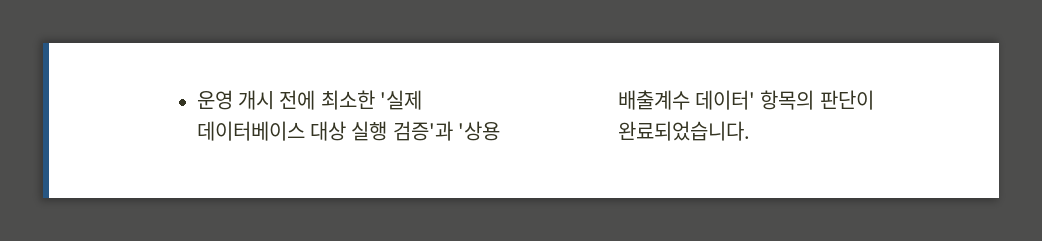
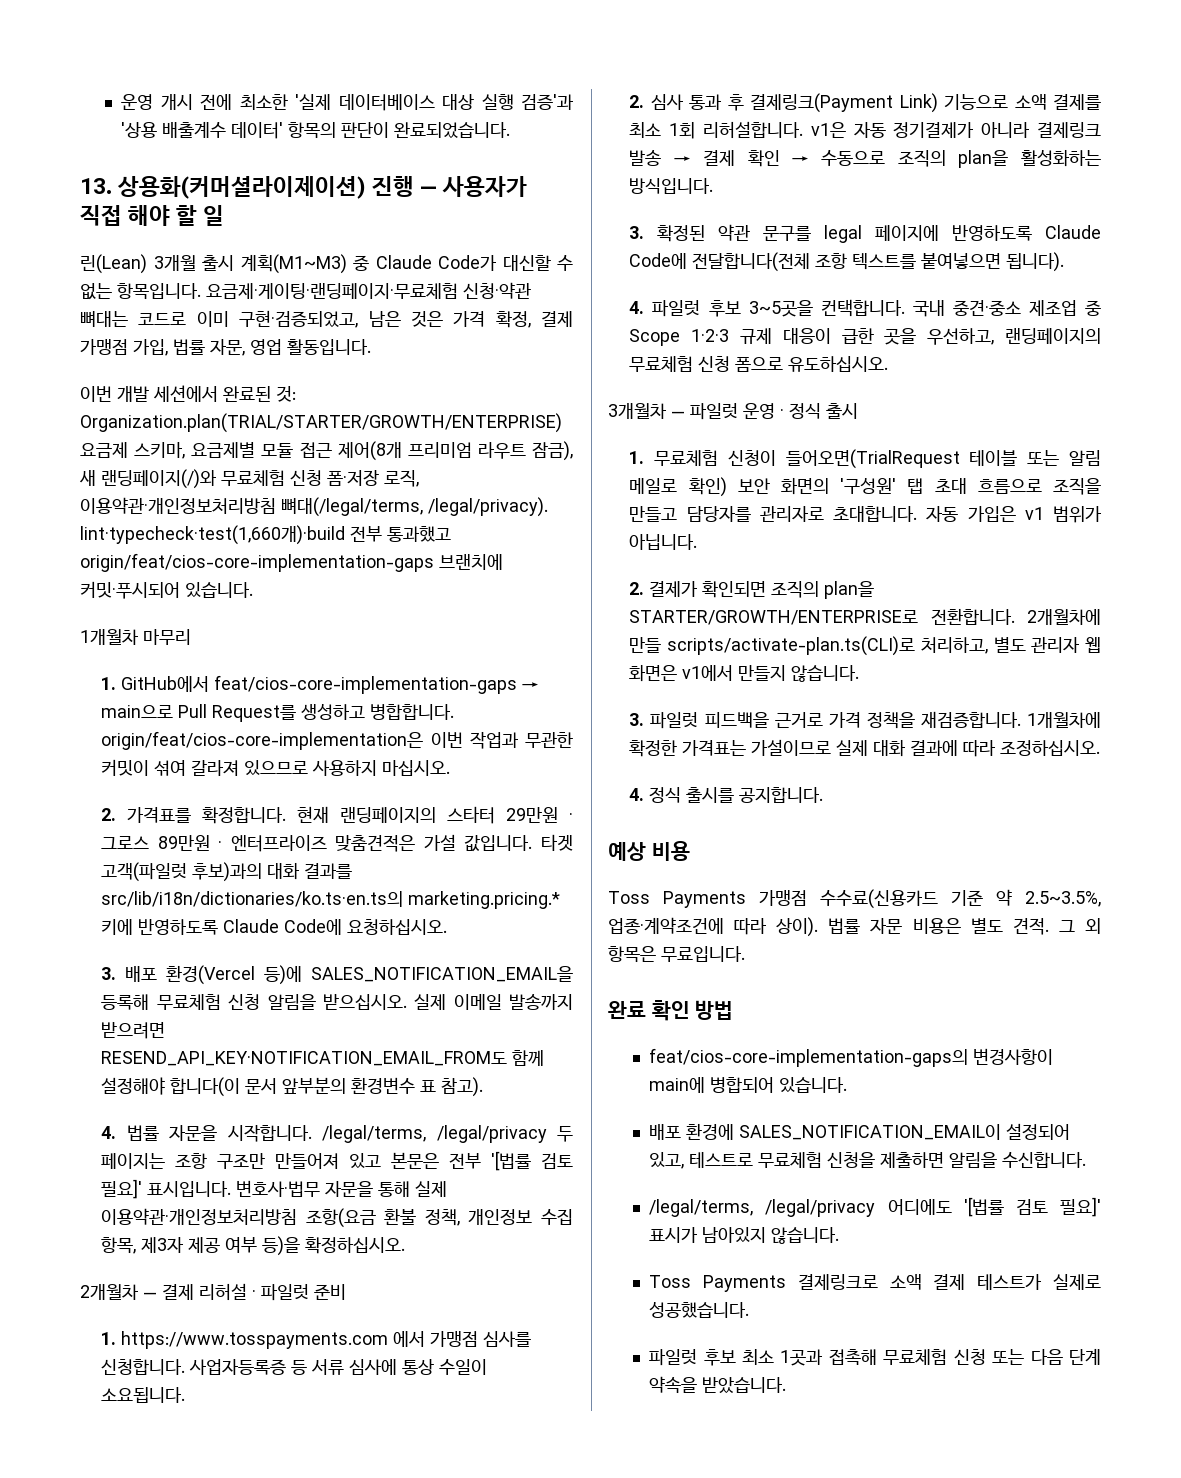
+ 13. 상용화(커머셜라이제이션) 진행 — 사용자가 직접 해야 할 일
+ 린(Lean) 3개월 출시 계획(M1~M3) 중 Claude Code가 대신할 수 없는 항목입니다. 요금제·게이팅·랜딩페이지·무료체험 신청·약관 뼈대는 코드로 이미 구현·검증되었고, 남은 것은 가격 확정, 결제 가맹점 가입, 법률 자문, 영업 활동입니다.
+ 이번 개발 세션에서 완료된 것: Organization.plan(TRIAL/STARTER/GROWTH/ENTERPRISE) 요금제 스키마, 요금제별 모듈 접근 제어(8개 프리미엄 라우트 잠금), 새 랜딩페이지(/)와 무료체험 신청 폼·저장 로직, 이용약관·개인정보처리방침 뼈대(/legal/terms, /legal/privacy). lint·typecheck·test(1,660개)·build 전부 통과했고 origin/feat/cios-core-implementation-gaps 브랜치에 커밋·푸시되어 있습니다.
+ 1개월차 마무리
+ 1. GitHub에서 feat/cios-core-implementation-gaps → main으로 Pull Request를 생성하고 병합합니다. origin/feat/cios-core-implementation은 이번 작업과 무관한 커밋이 섞여 갈라져 있으므로 사용하지 마십시오.
+ 2. 가격표를 확정합니다. 현재 랜딩페이지의 스타터 29만원 · 그로스 89만원 · 엔터프라이즈 맞춤견적은 가설 값입니다. 타겟 고객(파일럿 후보)과의 대화 결과를 src/lib/i18n/dictionaries/ko.ts·en.ts의 marketing.pricing.* 키에 반영하도록 Claude Code에 요청하십시오.
+ 3. 배포 환경(Vercel 등)에 SALES_NOTIFICATION_EMAIL을 등록해 무료체험 신청 알림을 받으십시오. 실제 이메일 발송까지 받으려면 RESEND_API_KEY·NOTIFICATION_EMAIL_FROM도 함께 설정해야 합니다(이 문서 앞부분의 환경변수 표 참고).
+ 4. 법률 자문을 시작합니다. /legal/terms, /legal/privacy 두 페이지는 조항 구조만 만들어져 있고 본문은 전부 '[법률 검토 필요]' 표시입니다. 변호사·법무 자문을 통해 실제 이용약관·개인정보처리방침 조항(요금 환불 정책, 개인정보 수집 항목, 제3자 제공 여부 등)을 확정하십시오.
+ 2개월차 — 결제 리허설 · 파일럿 준비
+ 1. https://www.tosspayments.com 에서 가맹점 심사를 신청합니다. 사업자등록증 등 서류 심사에 통상 수일이 소요됩니다.
+ 2. 심사 통과 후 결제링크(Payment Link) 기능으로 소액 결제를 최소 1회 리허설합니다. v1은 자동 정기결제가 아니라 결제링크 발송 → 결제 확인 → 수동으로 조직의 plan을 활성화하는 방식입니다.
+ 3. 확정된 약관 문구를 legal 페이지에 반영하도록 Claude Code에 전달합니다(전체 조항 텍스트를 붙여넣으면 됩니다).
+ 4. 파일럿 후보 3~5곳을 컨택합니다. 국내 중견·중소 제조업 중 Scope 1·2·3 규제 대응이 급한 곳을 우선하고, 랜딩페이지의 무료체험 신청 폼으로 유도하십시오.
+ 3개월차 — 파일럿 운영 · 정식 출시
+ 1. 무료체험 신청이 들어오면(TrialRequest 테이블 또는 알림 메일로 확인) 보안 화면의 '구성원' 탭 초대 흐름으로 조직을 만들고 담당자를 관리자로 초대합니다. 자동 가입은 v1 범위가 아닙니다.
+ 2. 결제가 확인되면 조직의 plan을 STARTER/GROWTH/ENTERPRISE로 전환합니다. 2개월차에 만들 scripts/activate-plan.ts(CLI)로 처리하고, 별도 관리자 웹 화면은 v1에서 만들지 않습니다.
+ 3. 파일럿 피드백을 근거로 가격 정책을 재검증합니다. 1개월차에 확정한 가격표는 가설이므로 실제 대화 결과에 따라 조정하십시오.
+ 4. 정식 출시를 공지합니다.
+ 예상 비용
+ Toss Payments 가맹점 수수료(신용카드 기준 약 2.5~3.5%, 업종·계약조건에 따라 상이). 법률 자문 비용은 별도 견적. 그 외 항목은 무료입니다.
+ 완료 확인 방법
+ feat/cios-core-implementation-gaps의 변경사항이 main에 병합되어 있습니다.
+ 배포 환경에 SALES_NOTIFICATION_EMAIL이 설정되어 있고, 테스트로 무료체험 신청을 제출하면 알림을 수신합니다.
+ /legal/terms, /legal/privacy 어디에도 '[법률 검토 필요]' 표시가 남아있지 않습니다.
+ Toss Payments 결제링크로 소액 결제 테스트가 실제로 성공했습니다.
+ 파일럿 후보 최소 1곳과 접촉해 무료체험 신청 또는 다음 단계 약속을 받았습니다.

